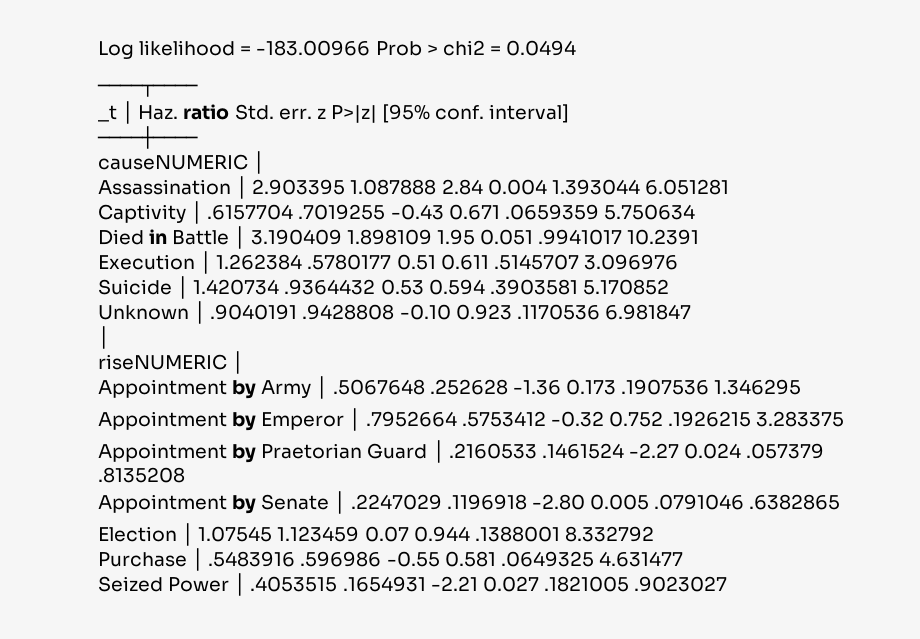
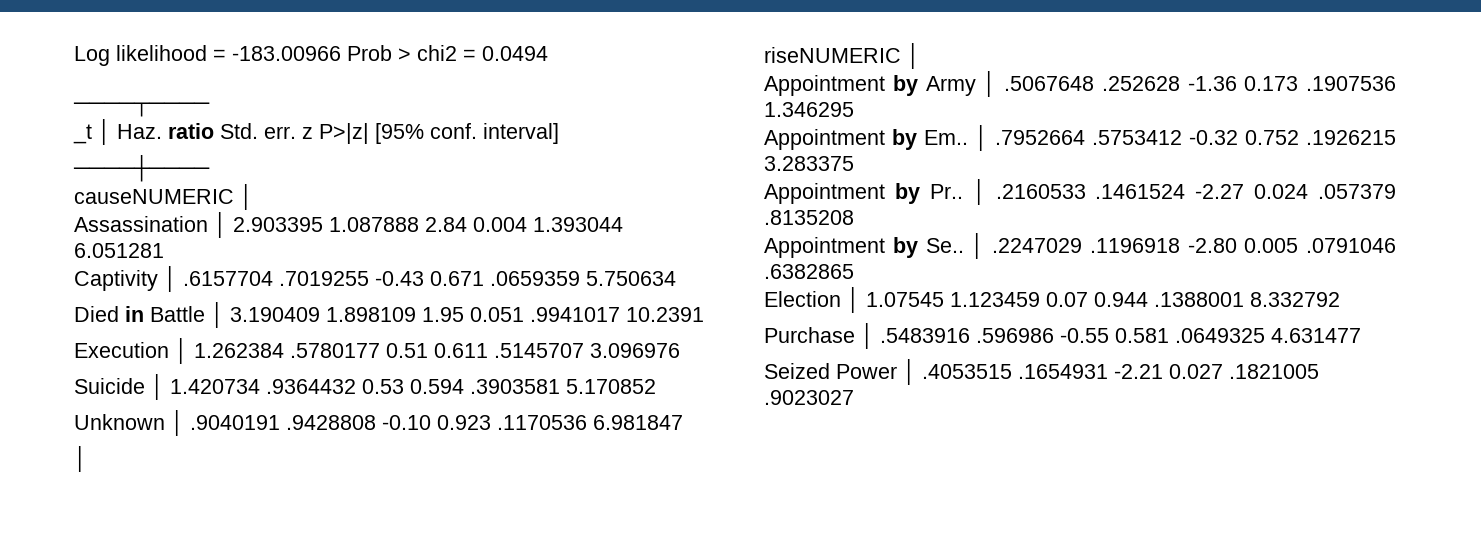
- Appointment by Emperor │ .7952664 .5753412 -0.32 0.752 .1926215 3.283375
+ Appointment by Em.. │ .7952664 .5753412 -0.32 0.752 .1926215 3.283375
- Appointment by Praetorian Guard │ .2160533 .1461524 -2.27 0.024 .057379 .8135208
+ Appointment by Pr.. │ .2160533 .1461524 -2.27 0.024 .057379 .8135208
- Appointment by Senate │ .2247029 .1196918 -2.80 0.005 .0791046 .6382865
+ Appointment by Se.. │ .2247029 .1196918 -2.80 0.005 .0791046 .6382865

